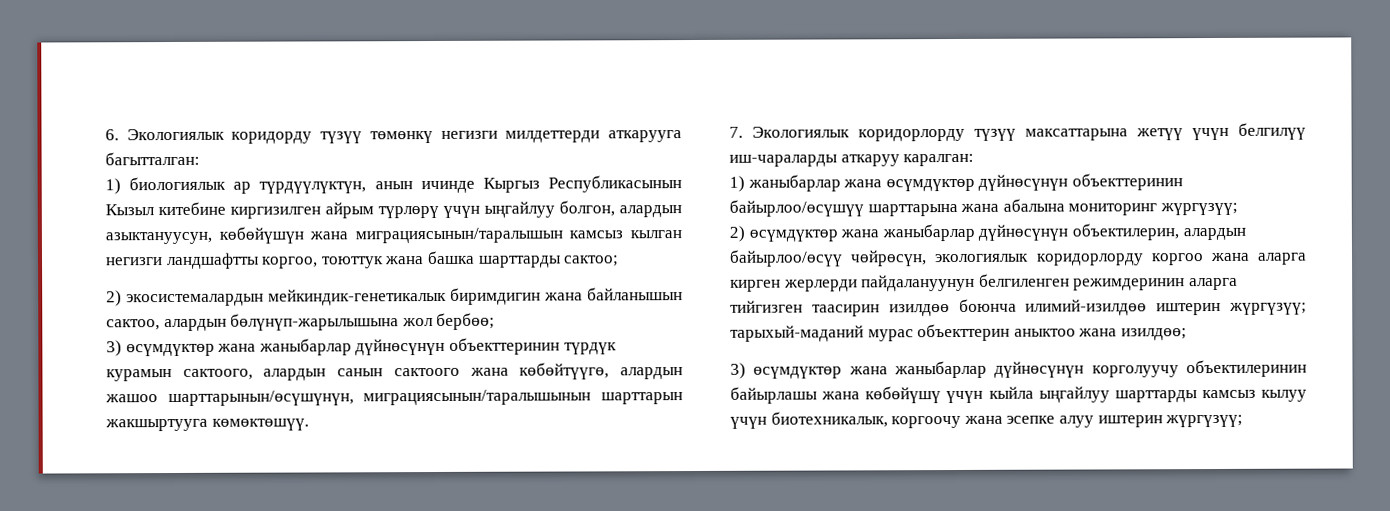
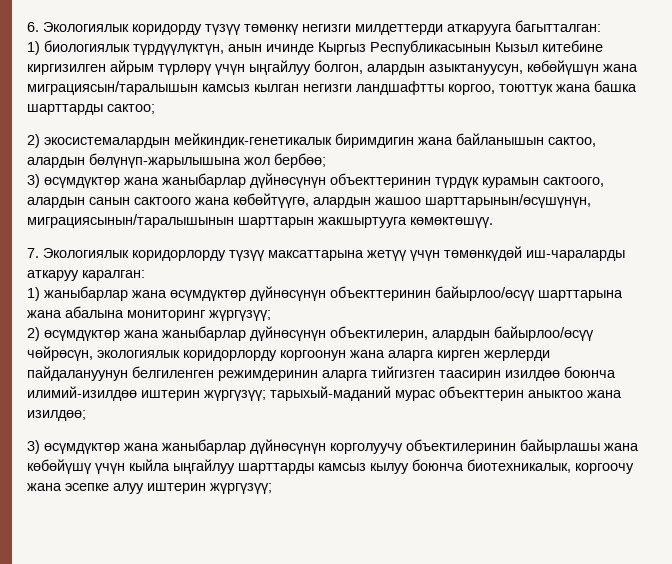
- 1) биологиялык ар түрдүүлүктүн, анын ичинде Кыргыз Республикасынын Кызыл китебине киргизилген айрым түрлөрү үчүн ыңгайлуу болгон, алардын азыктануусун, көбөйүшүн жана миграциясынын/таралышын камсыз кылган негизги ландшафтты коргоо, тоюттук жана башка шарттарды сактоо;
+ 1) биологиялык түрдүүлүктүн, анын ичинде Кыргыз Республикасынын Кызыл китебине киргизилген айрым түрлөрү үчүн ыңгайлуу болгон, алардын азыктануусун, көбөйүшүн жана миграциясын/таралышын камсыз кылган негизги ландшафтты коргоо, тоюттук жана башка шарттарды сактоо;
- 7. Экологиялык коридорлорду түзүү максаттарына жетүү үчүн белгилүү иш-чараларды аткаруу каралган:
+ 7. Экологиялык коридорлорду түзүү максаттарына жетүү үчүн төмөнкүдөй иш-чараларды аткаруу каралган:
- 1) жаныбарлар жана өсүмдүктөр дүйнөсүнүн объекттеринин байырлоо/өсүшүү шарттарына жана абалына мониторинг жүргүзүү;
+ 1) жаныбарлар жана өсүмдүктөр дүйнөсүнүн объекттеринин байырлоо/өсүү шарттарына жана абалына мониторинг жүргүзүү;
- 2) өсүмдүктөр жана жаныбарлар дүйнөсүнүн объектилерин, алардын байырлоо/өсүү чөйрөсүн, экологиялык коридорлорду коргоо жана аларга кирген жерлерди пайдалануунун белгиленген режимдеринин аларга тийгизген таасирин изилдөө боюнча илимий-изилдөө иштерин жүргүзүү; тарыхый-маданий мурас объекттерин аныктоо жана изилдөө;
+ 2) өсүмдүктөр жана жаныбарлар дүйнөсүнүн объектилерин, алардын байырлоо/өсүү чөйрөсүн, экологиялык коридорлорду коргоонун жана аларга кирген жерлерди пайдалануунун белгиленген режимдеринин аларга тийгизген таасирин изилдөө боюнча илимий-изилдөө иштерин жүргүзүү; тарыхый-маданий мурас объекттерин аныктоо жана изилдөө;
- 3) өсүмдүктөр жана жаныбарлар дүйнөсүнүн корголуучу объектилеринин байырлашы жана көбөйүшү үчүн кыйла ыңгайлуу шарттарды камсыз кылуу үчүн биотехникалык, коргоочу жана эсепке алуу иштерин жүргүзүү;
+ 3) өсүмдүктөр жана жаныбарлар дүйнөсүнүн корголуучу объектилеринин байырлашы жана көбөйүшү үчүн кыйла ыңгайлуу шарттарды камсыз кылуу боюнча биотехникалык, коргоочу жана эсепке алуу иштерин жүргүзүү;

